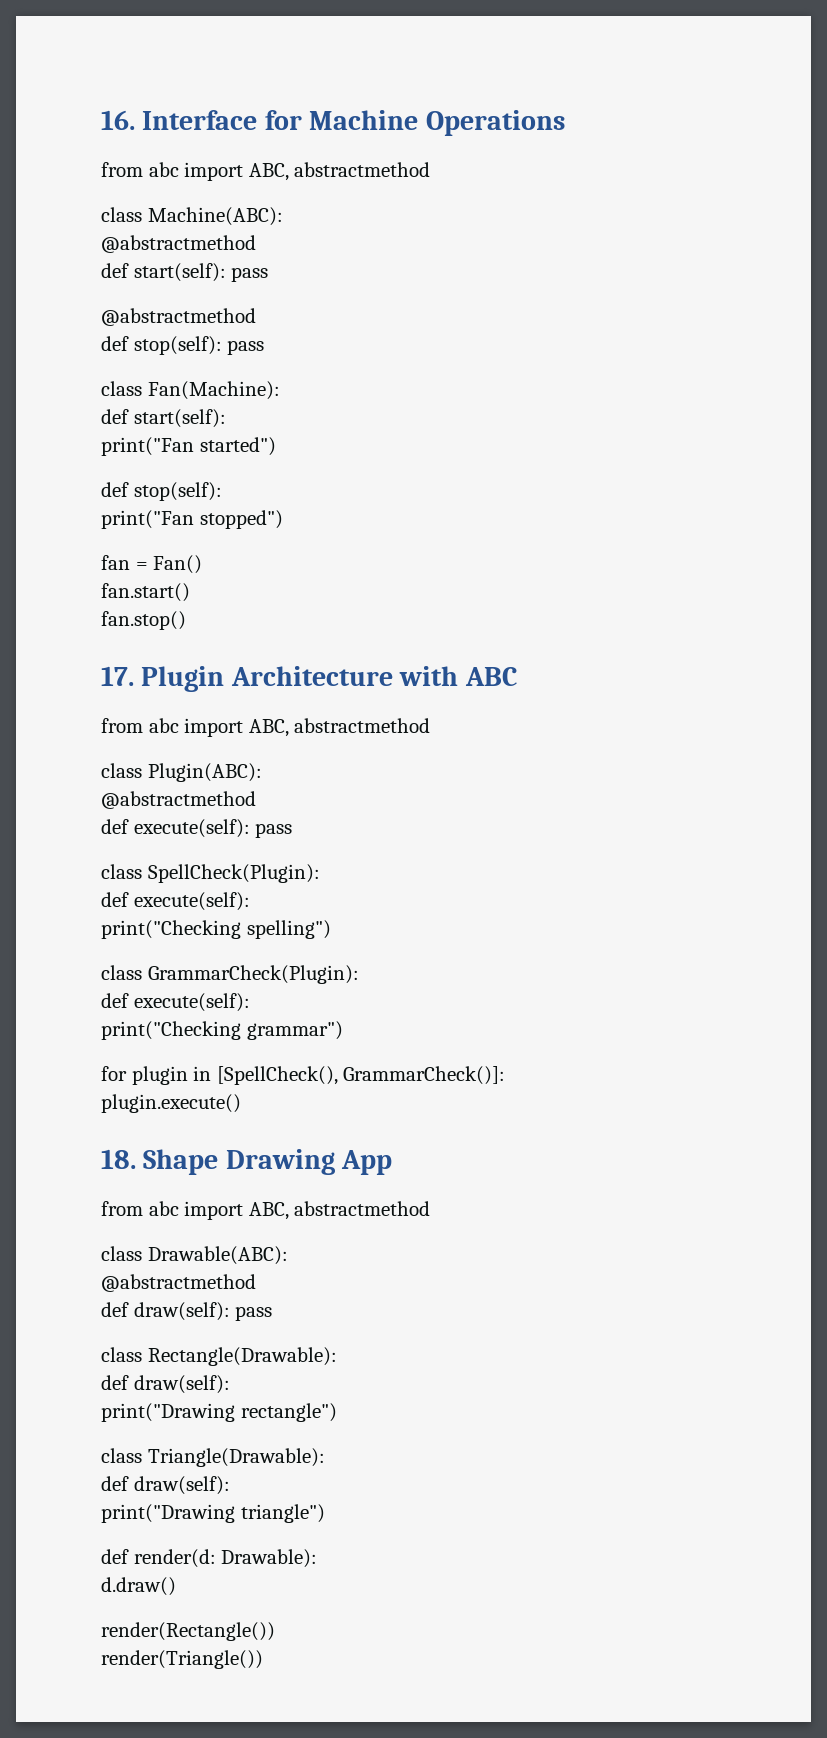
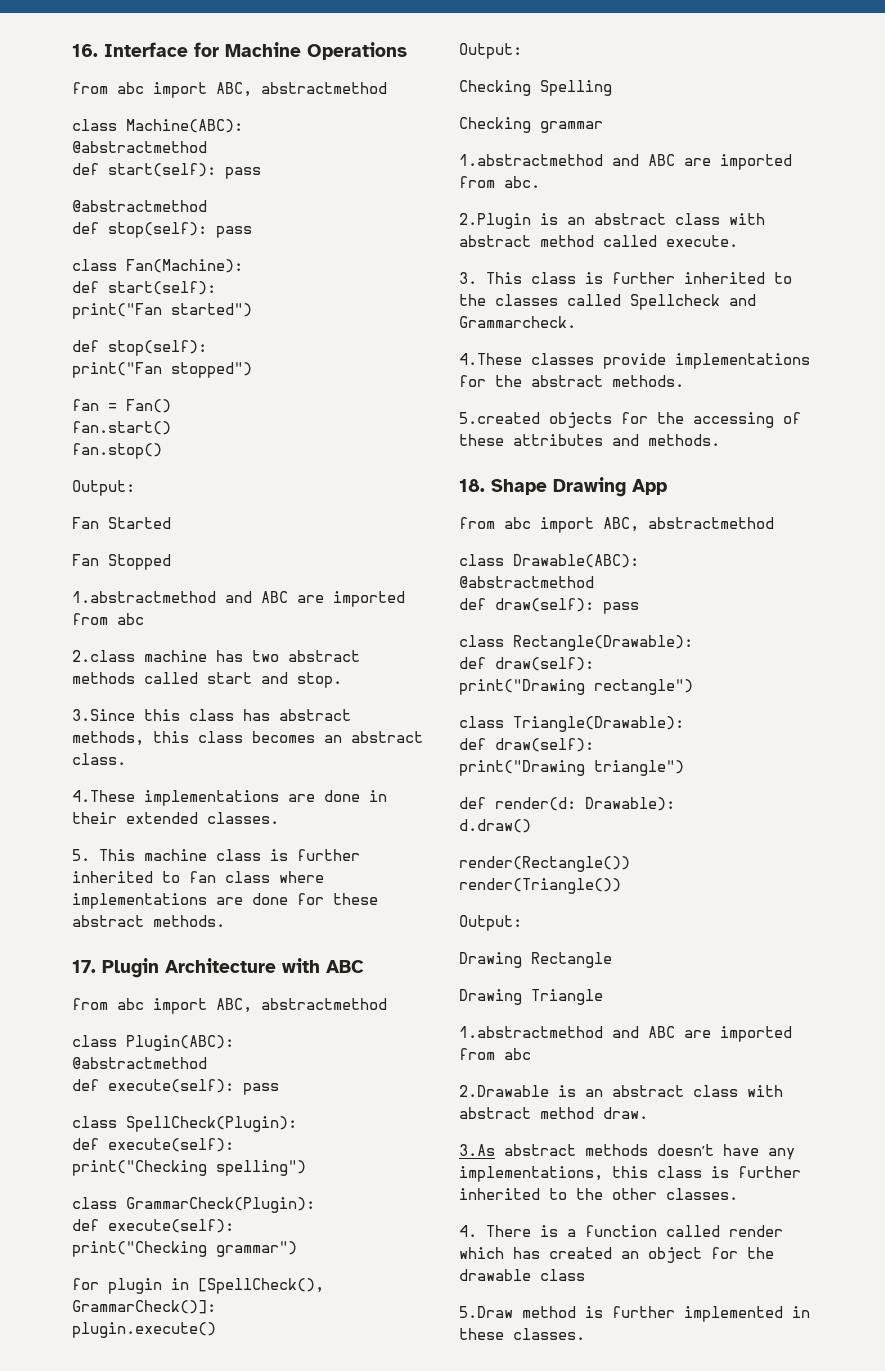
  fan.stop()
+ Output:
+ Fan Started
+ Fan Stopped
+ 1.abstractmethod and ABC are imported from abc
+ 2.class machine has two abstract methods called start and stop.
+ 3.Since this class has abstract methods, this class becomes an abstract class.
+ 4.These implementations are done in their extended classes.
+ 5. This machine class is further inherited to fan class where implementations are done for these abstract methods.
  plugin.execute()
+ Output:
+ Checking Spelling
+ Checking grammar
+ 1.abstractmethod and ABC are imported from abc.
+ 2.Plugin is an abstract class with abstract method called execute.
+ 3. This class is further inherited to the classes called Spellcheck and Grammarcheck.
+ 4.These classes provide implementations for the abstract methods.
+ 5.created objects for the accessing of these attributes and methods.
  render(Triangle())
+ Output:
+ Drawing Rectangle
+ Drawing Triangle
+ 1.abstractmethod and ABC are imported from abc
+ 2.Drawable is an abstract class with abstract method draw.
+ 3.As abstract methods doesn’t have any implementations, this class is further inherited to the other classes.
+ 4. There is a function called render which has created an object for the drawable class
+ 5.Draw method is further implemented in these classes.

